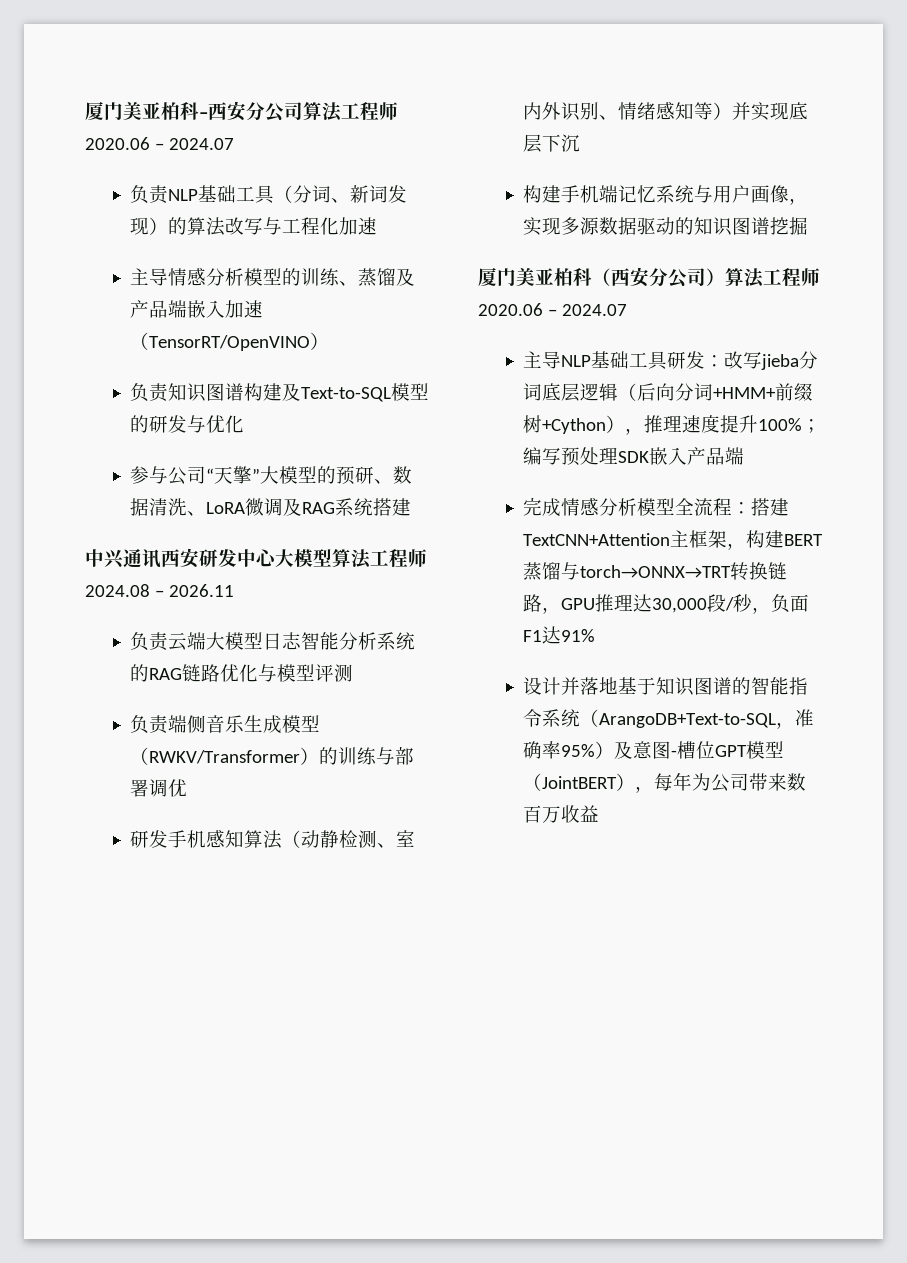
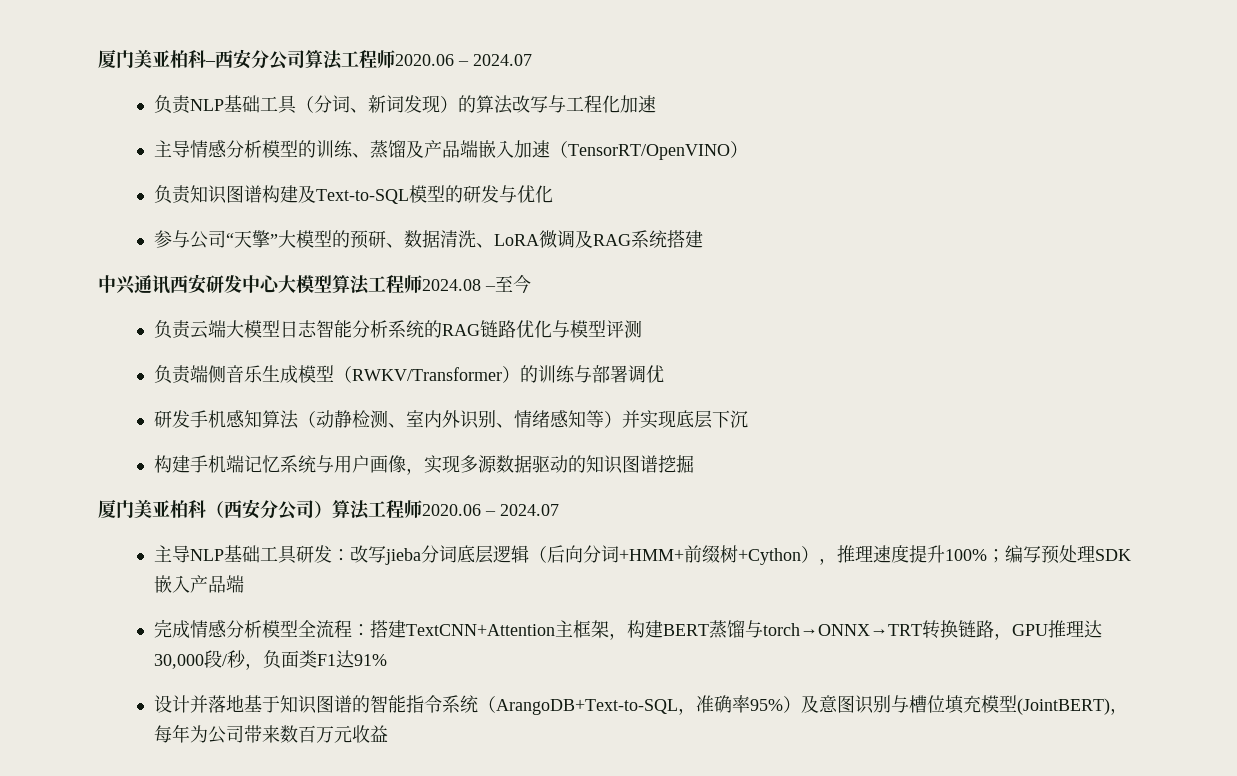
- 中兴通讯西安研发中心大模型算法工程师2024.08 – 2026.11
+ 中兴通讯西安研发中心大模型算法工程师2024.08 –至今
- 完成情感分析模型全流程：搭建TextCNN+Attention主框架，构建BERT蒸馏与torch→ONNX→TRT转换链路，GPU推理达30,000段/秒，负面F1达91%
+ 完成情感分析模型全流程：搭建TextCNN+Attention主框架，构建BERT蒸馏与torch→ONNX→TRT转换链路，GPU推理达30,000段/秒，负面类F1达91%
- 设计并落地基于知识图谱的智能指令系统（ArangoDB+Text-to-SQL，准确率95%）及意图-槽位GPT模型（JointBERT），每年为公司带来数百万收益
+ 设计并落地基于知识图谱的智能指令系统（ArangoDB+Text-to-SQL，准确率95%）及意图识别与槽位填充模型(JointBERT)，每年为公司带来数百万元收益

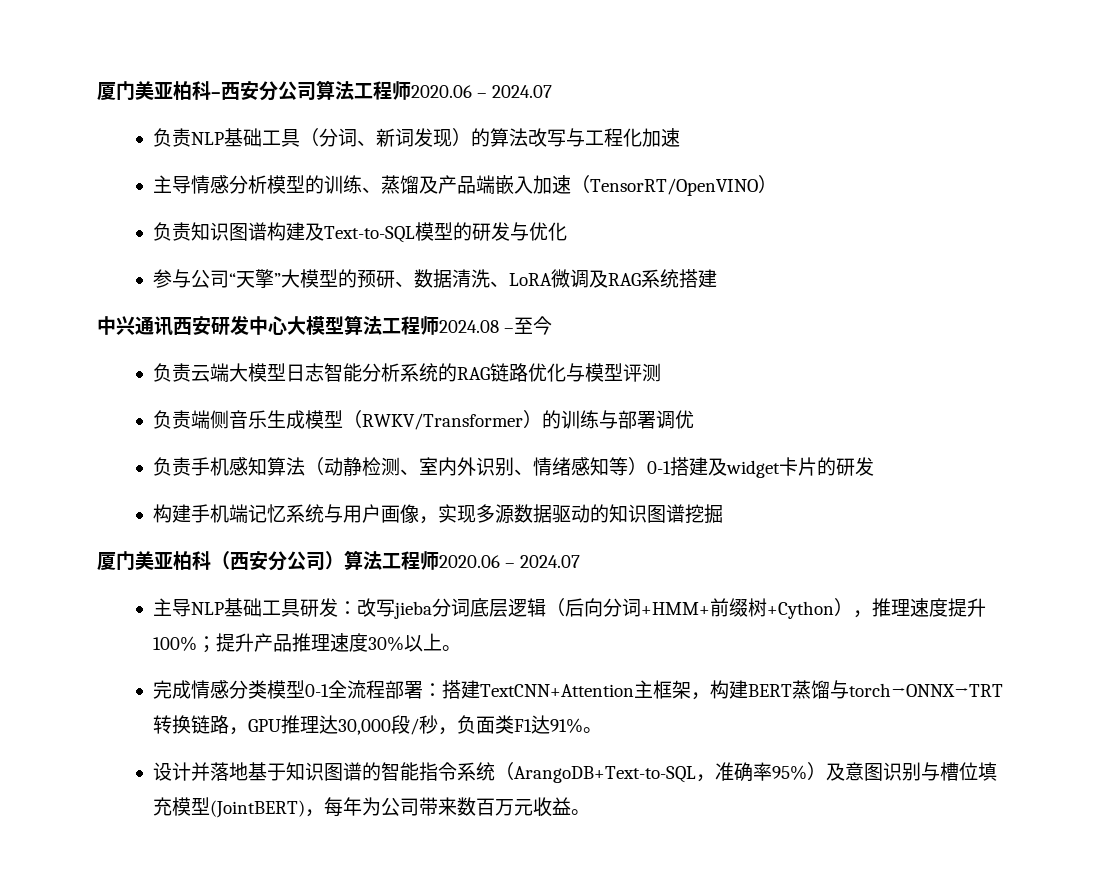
- 研发手机感知算法（动静检测、室内外识别、情绪感知等）并实现底层下沉
+ 负责手机感知算法（动静检测、室内外识别、情绪感知等）0-1搭建及widget卡片的研发
- 主导NLP基础工具研发：改写jieba分词底层逻辑（后向分词+HMM+前缀树+Cython），推理速度提升100%；编写预处理SDK嵌入产品端
- 完成情感分析模型全流程：搭建TextCNN+Attention主框架，构建BERT蒸馏与torch→ONNX→TRT转换链路，GPU推理达30,000段/秒，负面类F1达91%
+ 主导NLP基础工具研发：改写jieba分词底层逻辑（后向分词+HMM+前缀树+Cython），推理速度提升100%；提升产品推理速度30%以上。
+ 完成情感分类模型0-1全流程部署：搭建TextCNN+Attention主框架，构建BERT蒸馏与torch→ONNX→TRT转换链路，GPU推理达30,000段/秒，负面类F1达91%。
- 设计并落地基于知识图谱的智能指令系统（ArangoDB+Text-to-SQL，准确率95%）及意图识别与槽位填充模型(JointBERT)，每年为公司带来数百万元收益
+ 设计并落地基于知识图谱的智能指令系统（ArangoDB+Text-to-SQL，准确率95%）及意图识别与槽位填充模型(JointBERT)，每年为公司带来数百万元收益。

